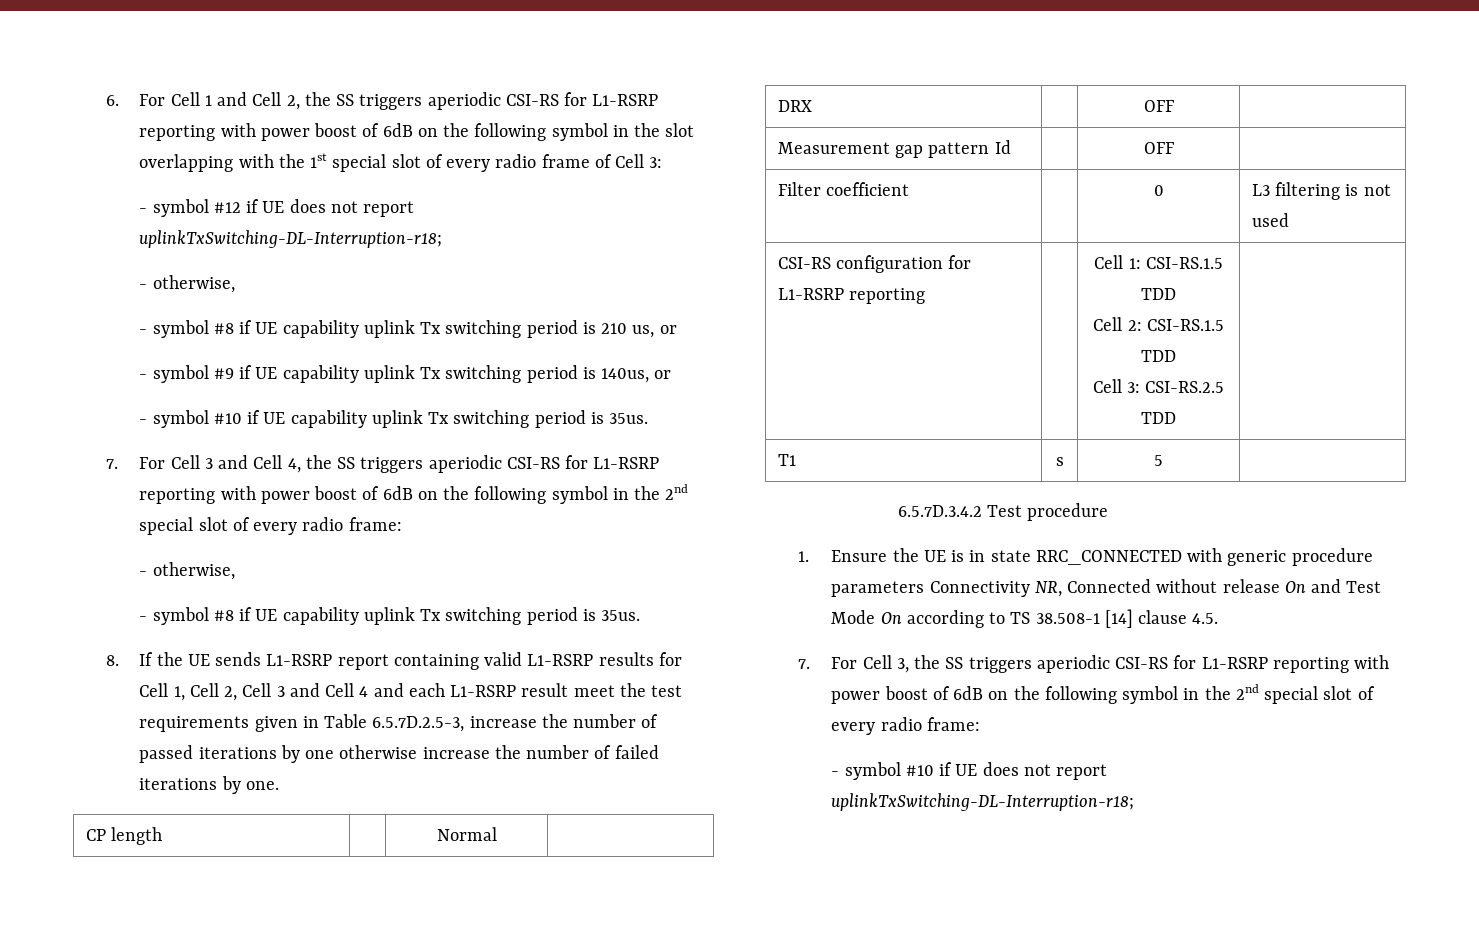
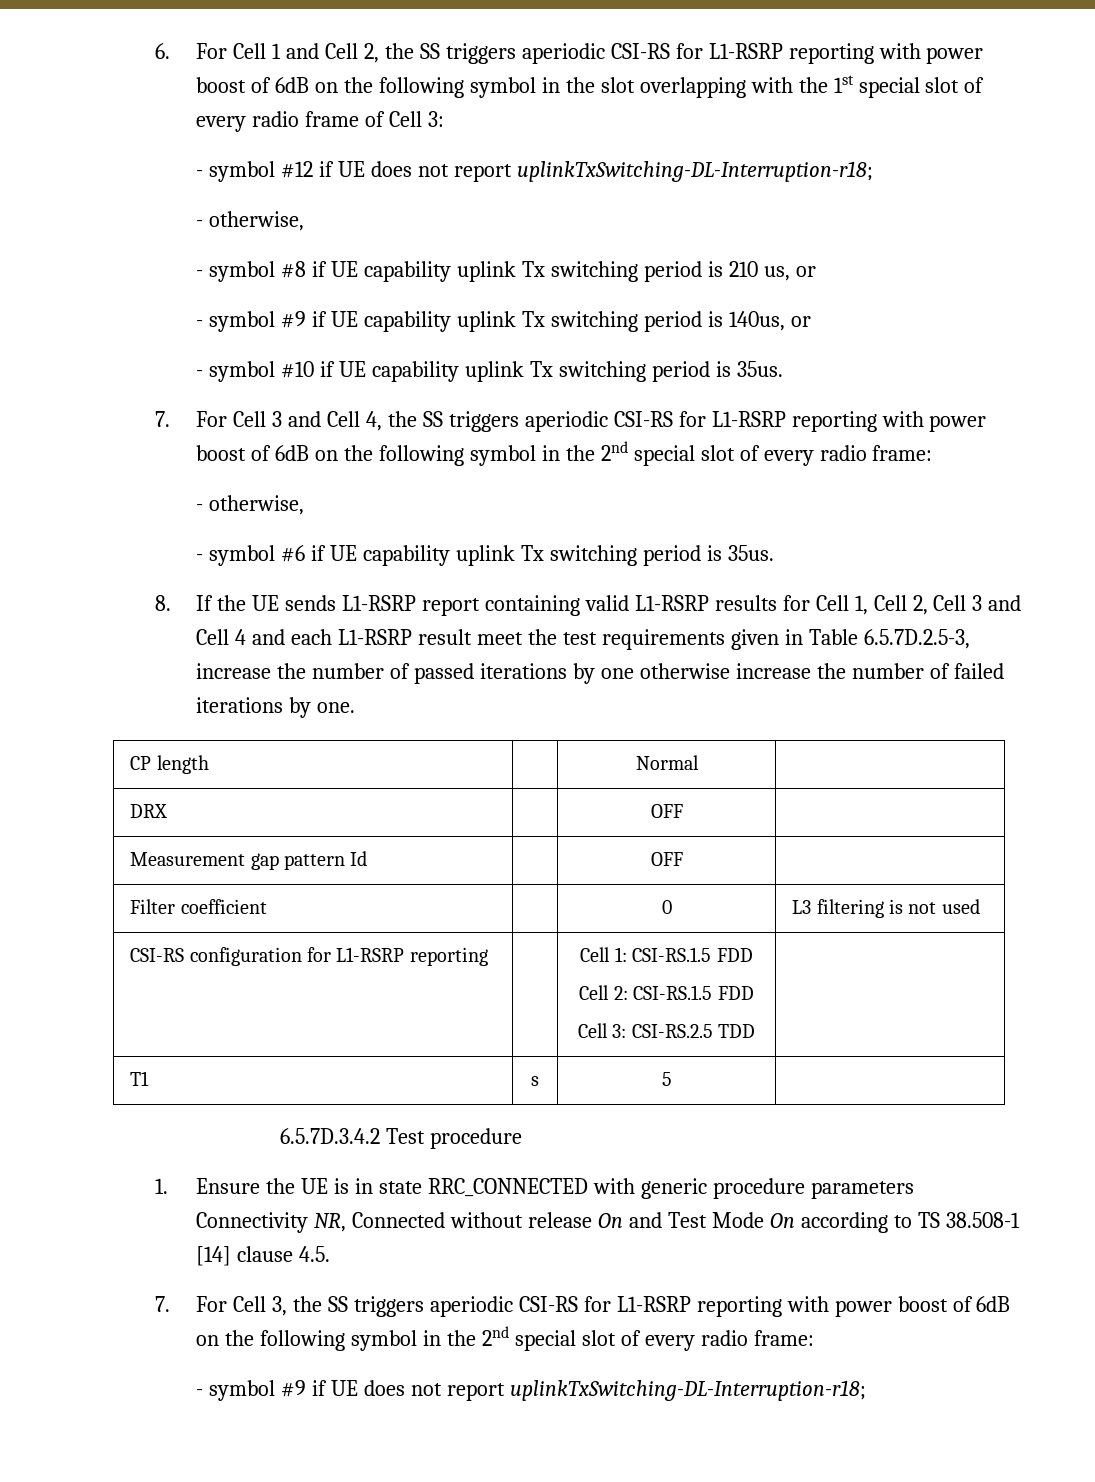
- - symbol #8 if UE capability uplink Tx switching period is 35us.
+ - symbol #6 if UE capability uplink Tx switching period is 35us.
- CSI-RS configuration for L1-RSRP reporting | | Cell 1: CSI-RS.1.5 TDD
- Cell 2: CSI-RS.1.5 TDD
+ CSI-RS configuration for L1-RSRP reporting | | Cell 1: CSI-RS.1.5 FDD
+ Cell 2: CSI-RS.1.5 FDD
- - symbol #10 if UE does not report uplinkTxSwitching-DL-Interruption-r18;
+ - symbol #9 if UE does not report uplinkTxSwitching-DL-Interruption-r18;

